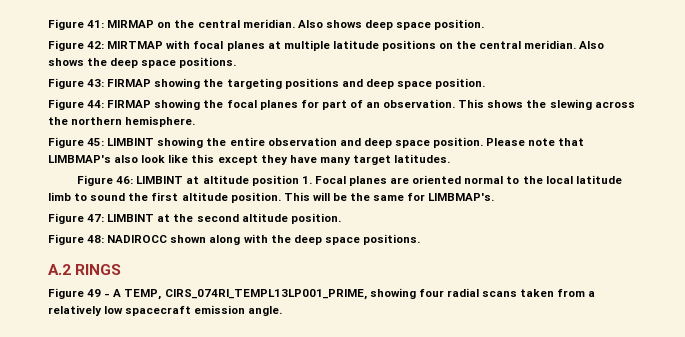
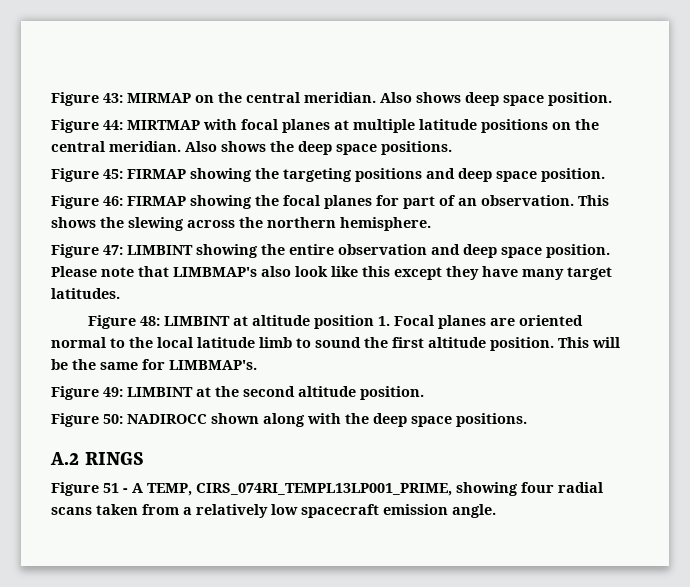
- Figure 41: MIRMAP on the central meridian.
+ Figure 43: MIRMAP on the central meridian.
- Figure 42: MIRTMAP with focal planes at multiple latitude positions on the central meridian.
+ Figure 44: MIRTMAP with focal planes at multiple latitude positions on the central meridian.
- Figure 43: FIRMAP showing the targeting positions and deep space position.
+ Figure 45: FIRMAP showing the targeting positions and deep space position.
- Figure 44: FIRMAP showing the focal planes for part of an observation.
+ Figure 46: FIRMAP showing the focal planes for part of an observation.
- Figure 45: LIMBINT showing the entire observation and deep space position.
+ Figure 47: LIMBINT showing the entire observation and deep space position.
- Figure 46: LIMBINT at altitude position 1. Focal planes are oriented normal to the local latitude limb to sound the first altitude position.
+ Figure 48: LIMBINT at altitude position 1. Focal planes are oriented normal to the local latitude limb to sound the first altitude position.
- Figure 47: LIMBINT at the second altitude position.
+ Figure 49: LIMBINT at the second altitude position.
- Figure 48: NADIROCC shown along with the deep space positions.
+ Figure 50: NADIROCC shown along with the deep space positions.
- Figure 49 - A TEMP, CIRS_074RI_TEMPL13LP001_PRIME, showing four radial scans taken from a relatively low spacecraft emission angle.
+ Figure 51 - A TEMP, CIRS_074RI_TEMPL13LP001_PRIME, showing four radial scans taken from a relatively low spacecraft emission angle.

